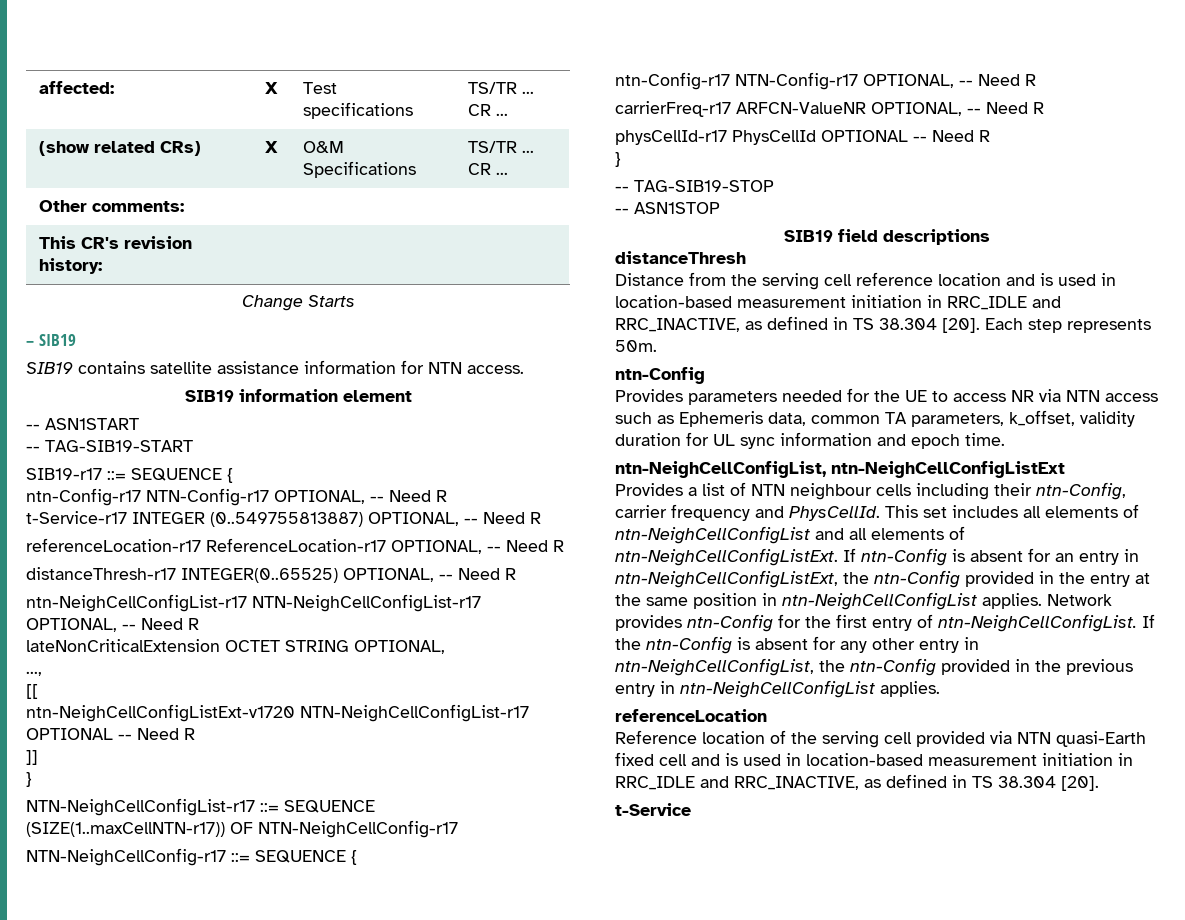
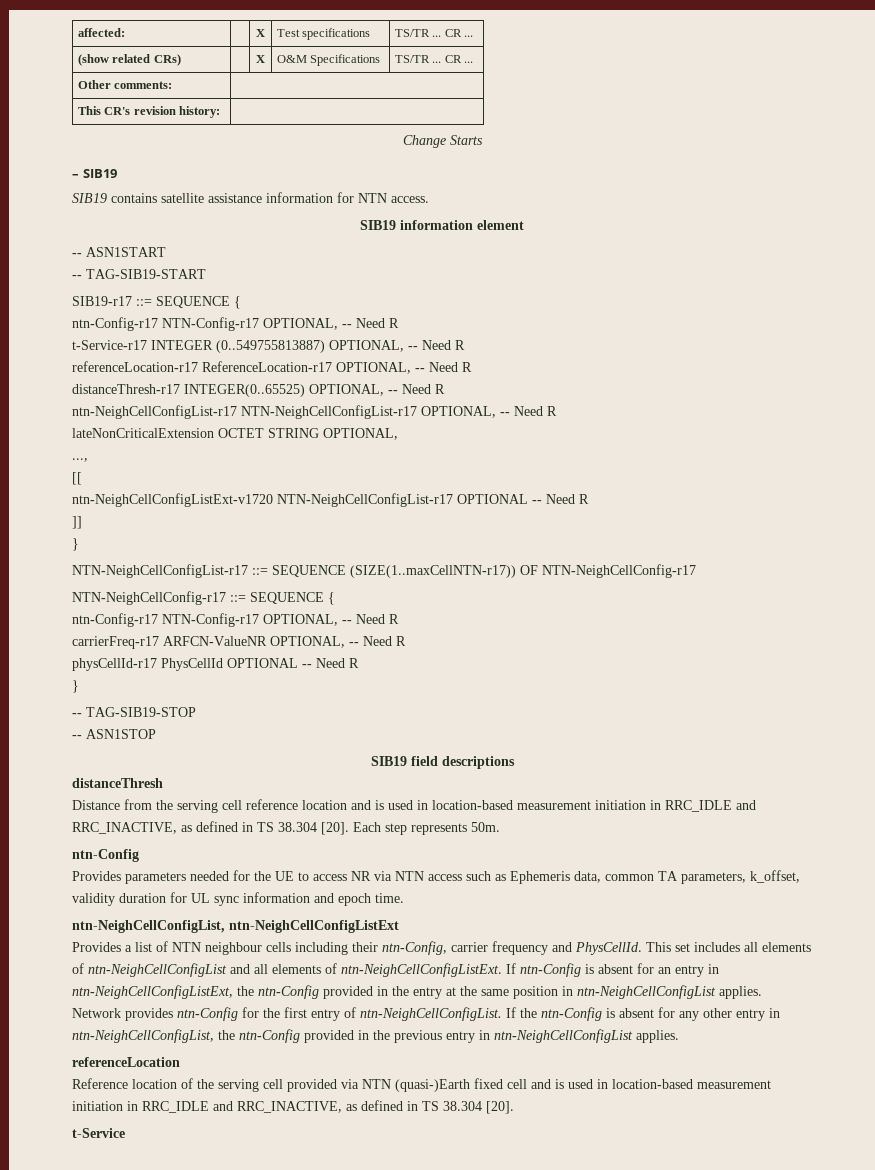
- Reference location of the serving cell provided via NTN quasi-Earth fixed cell and is used in location-based measurement initiation in RRC_IDLE and RRC_INACTIVE, as defined in TS 38.304 [20].
+ Reference location of the serving cell provided via NTN (quasi-)Earth fixed cell and is used in location-based measurement initiation in RRC_IDLE and RRC_INACTIVE, as defined in TS 38.304 [20].

